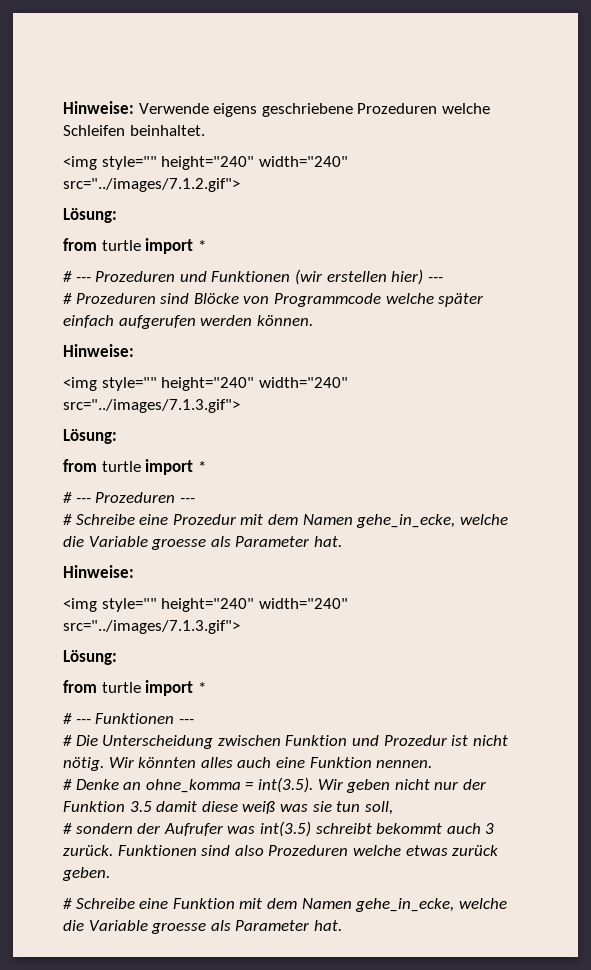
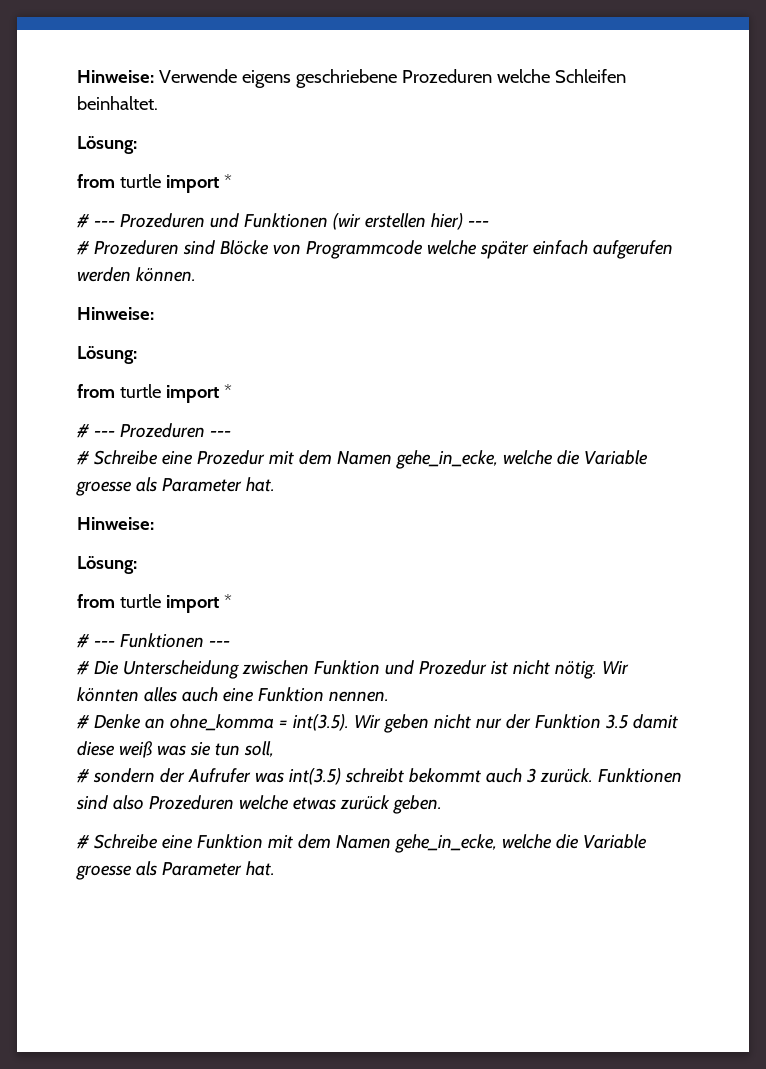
- <img style="" height="240" width="240" src="../images/7.1.2.gif">
  # Prozeduren sind Blöcke von Programmcode welche später einfach aufgerufen werden können.
  Hinweise:
- <img style="" height="240" width="240" src="../images/7.1.3.gif">
  # Schreibe eine Prozedur mit dem Namen gehe_in_ecke, welche die Variable groesse als Parameter hat.
  Hinweise:
- <img style="" height="240" width="240" src="../images/7.1.3.gif">

